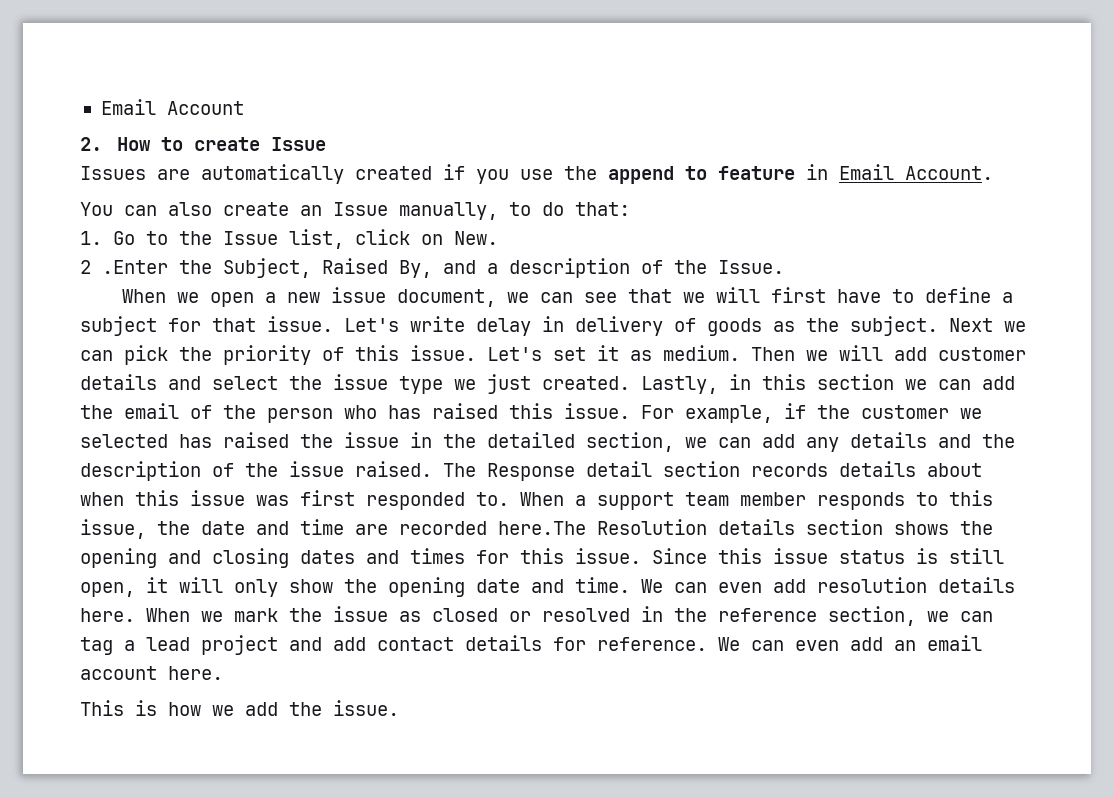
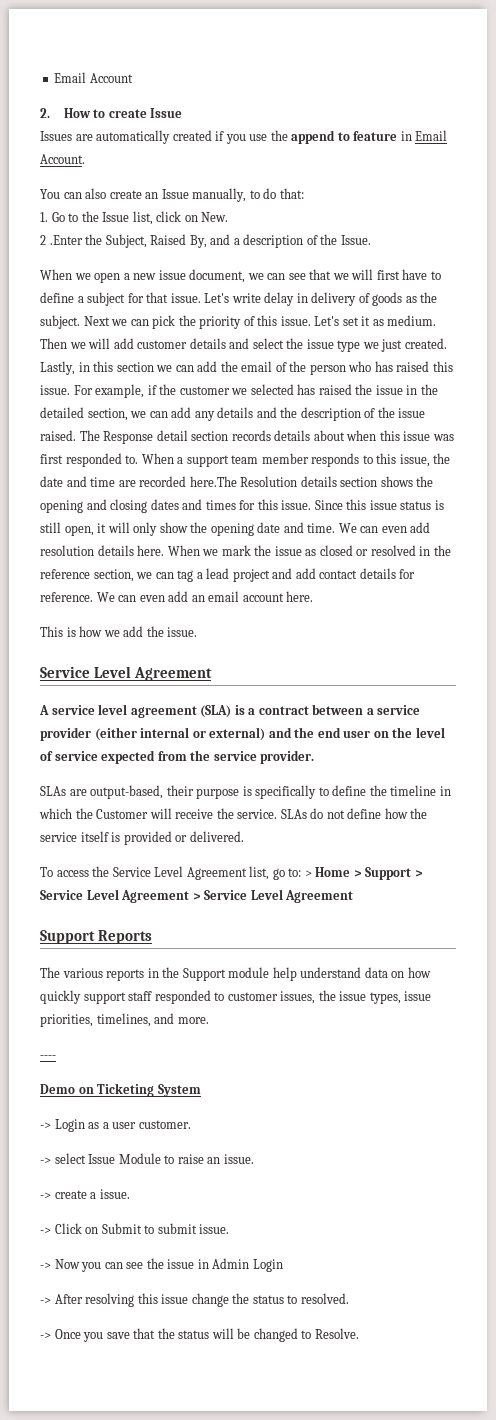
  This is how we add the issue.
+ Service Level Agreement
+ A service level agreement (SLA) is a contract between a service provider (either internal or external) and the end user on the level of service expected from the service provider.
+ SLAs are output-based, their purpose is specifically to define the timeline in which the Customer will receive the service. SLAs do not define how the service itself is provided or delivered.
+ To access the Service Level Agreement list, go to: > Home > Support > Service Level Agreement > Service Level Agreement
+ Support Reports
+ The various reports in the Support module help understand data on how quickly support staff responded to customer issues, the issue types, issue priorities, timelines, and more.
+ ----
+ Demo on Ticketing System
+ -> Login as a user customer.
+ -> select Issue Module to raise an issue.
+ -> create a issue.
+ -> Click on Submit to submit issue.
+ -> Now you can see the issue in Admin Login
+ -> After resolving this issue change the status to resolved.
+ -> Once you save that the status will be changed to Resolve.

